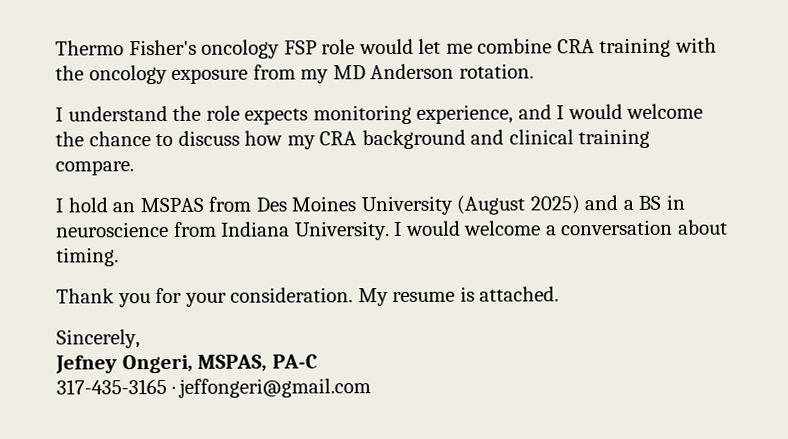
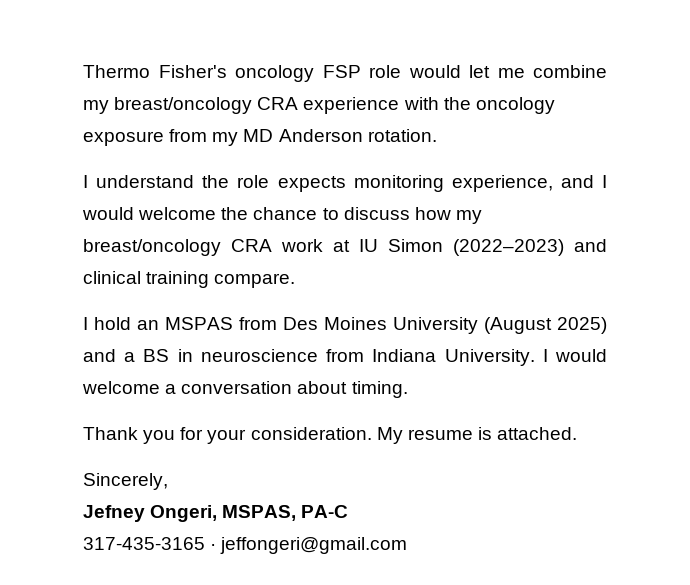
- Thermo Fisher's oncology FSP role would let me combine CRA training with the oncology exposure from my MD Anderson rotation.
+ Thermo Fisher's oncology FSP role would let me combine my breast/oncology CRA experience with the oncology exposure from my MD Anderson rotation.
- I understand the role expects monitoring experience, and I would welcome the chance to discuss how my CRA background and clinical training compare.
+ I understand the role expects monitoring experience, and I would welcome the chance to discuss how my breast/oncology CRA work at IU Simon (2022–2023) and clinical training compare.

